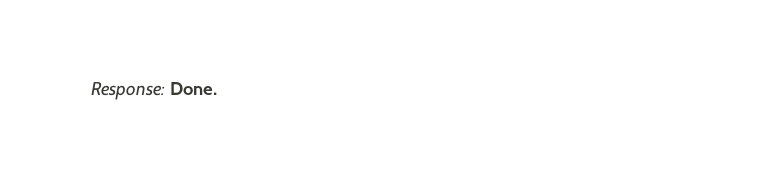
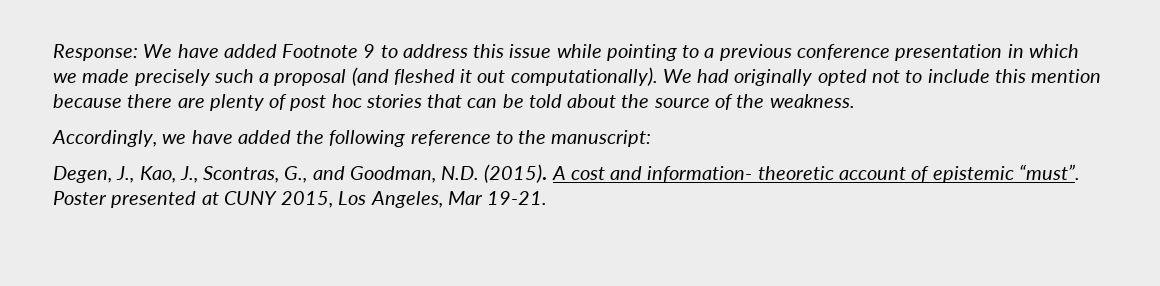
- Response: Done.
+ Response: We have added Footnote 9 to address this issue while pointing to a previous conference presentation in which we made precisely such a proposal (and fleshed it out computationally). We had originally opted not to include this mention because there are plenty of post hoc stories that can be told about the source of the weakness.
+ Accordingly, we have added the following reference to the manuscript:
+ Degen, J., Kao, J., Scontras, G., and Goodman, N.D. (2015). A cost and information- theoretic account of epistemic “must”. Poster presented at CUNY 2015, Los Angeles, Mar 19-21.

